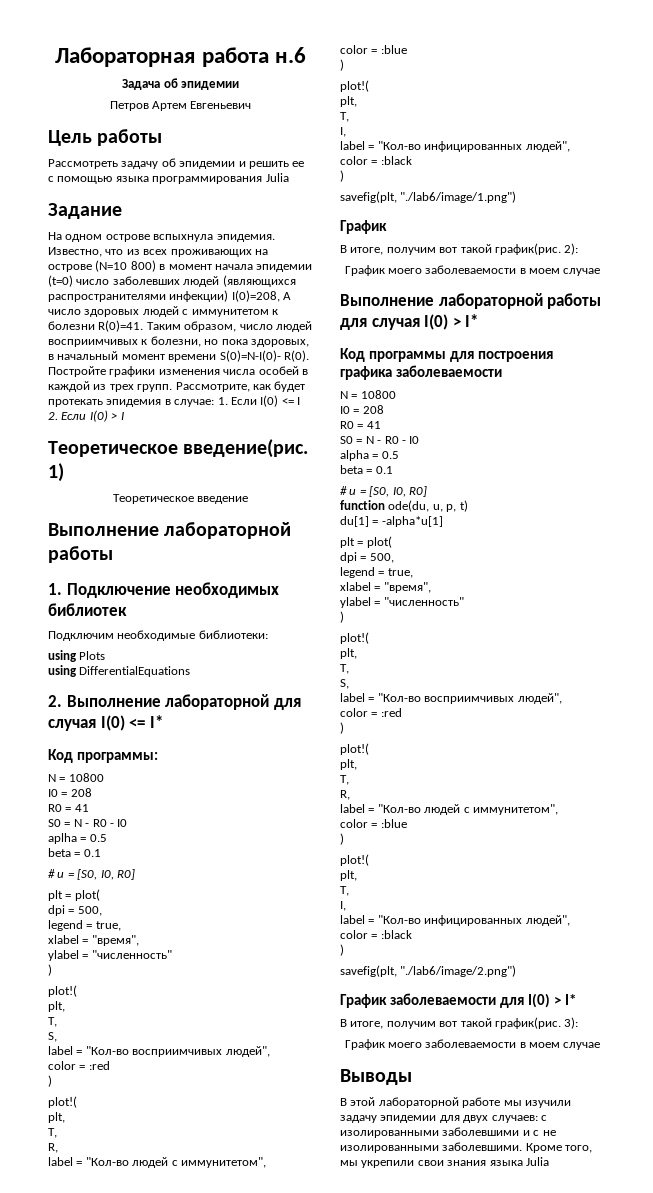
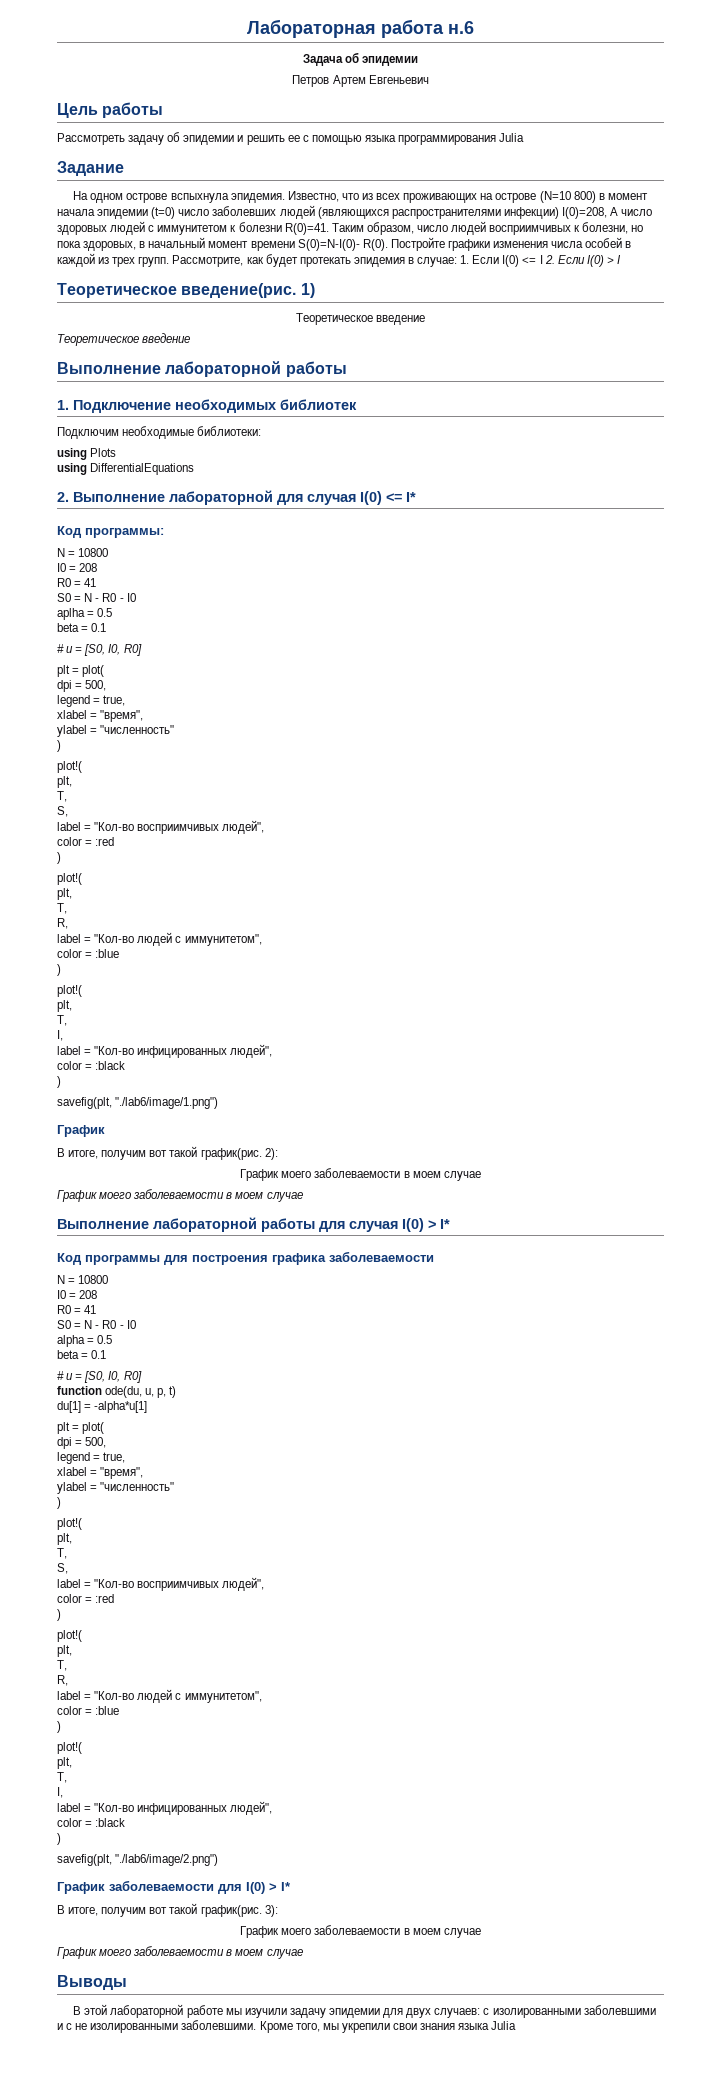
  1)
+ Теоретическое введение
  2):
+ График моего заболеваемости в моем случае
  3):
+ График моего заболеваемости в моем случае

